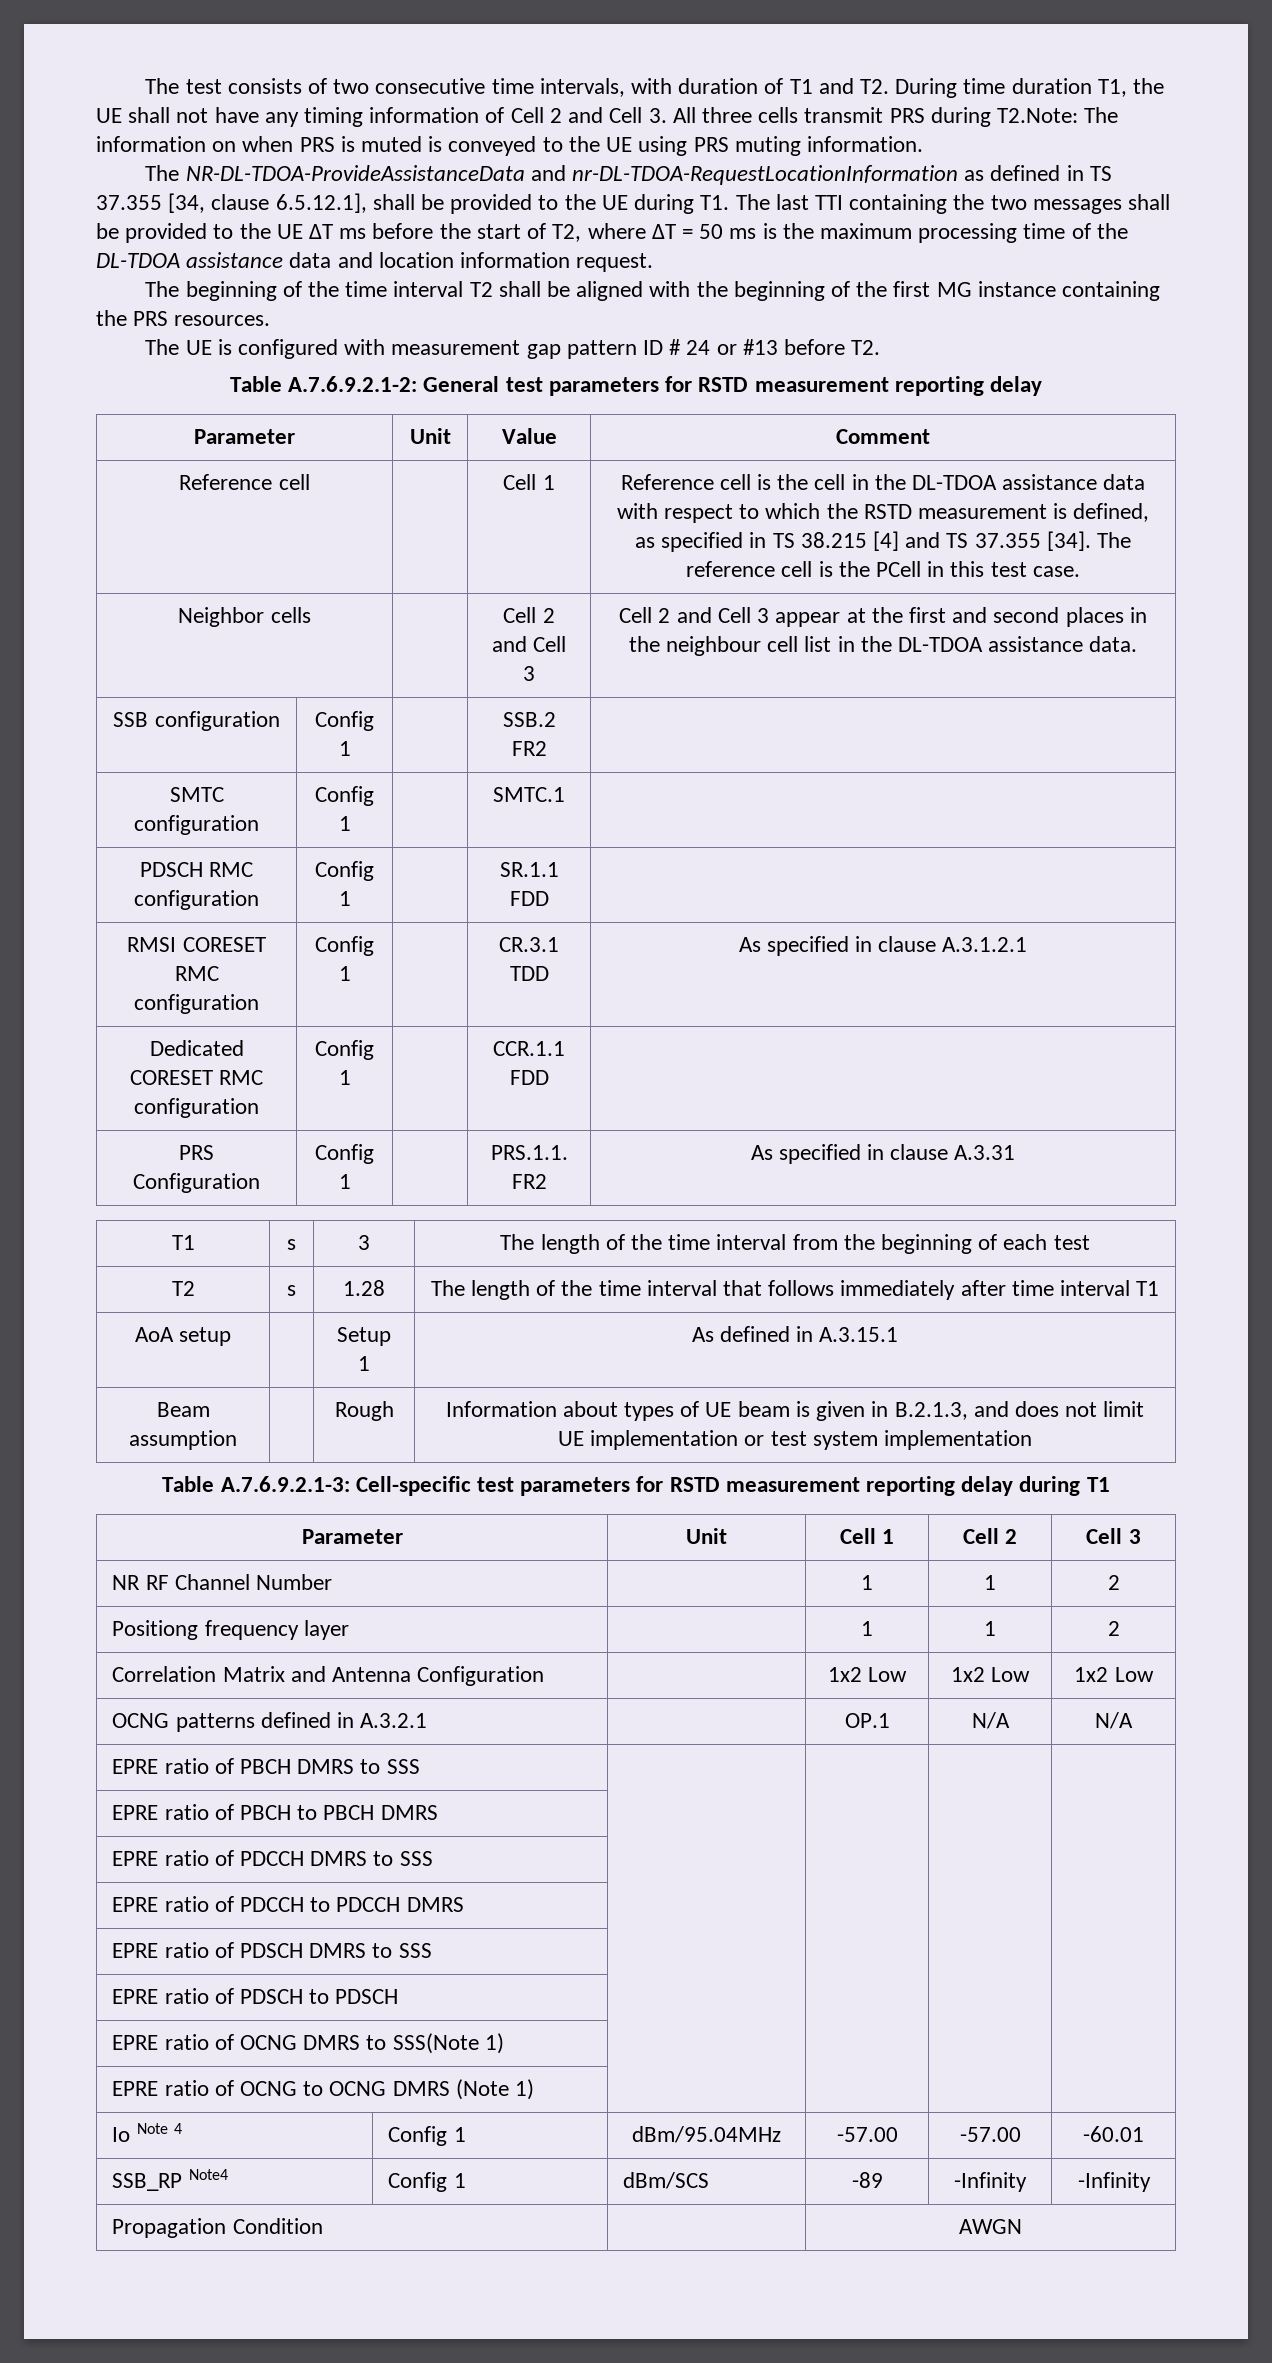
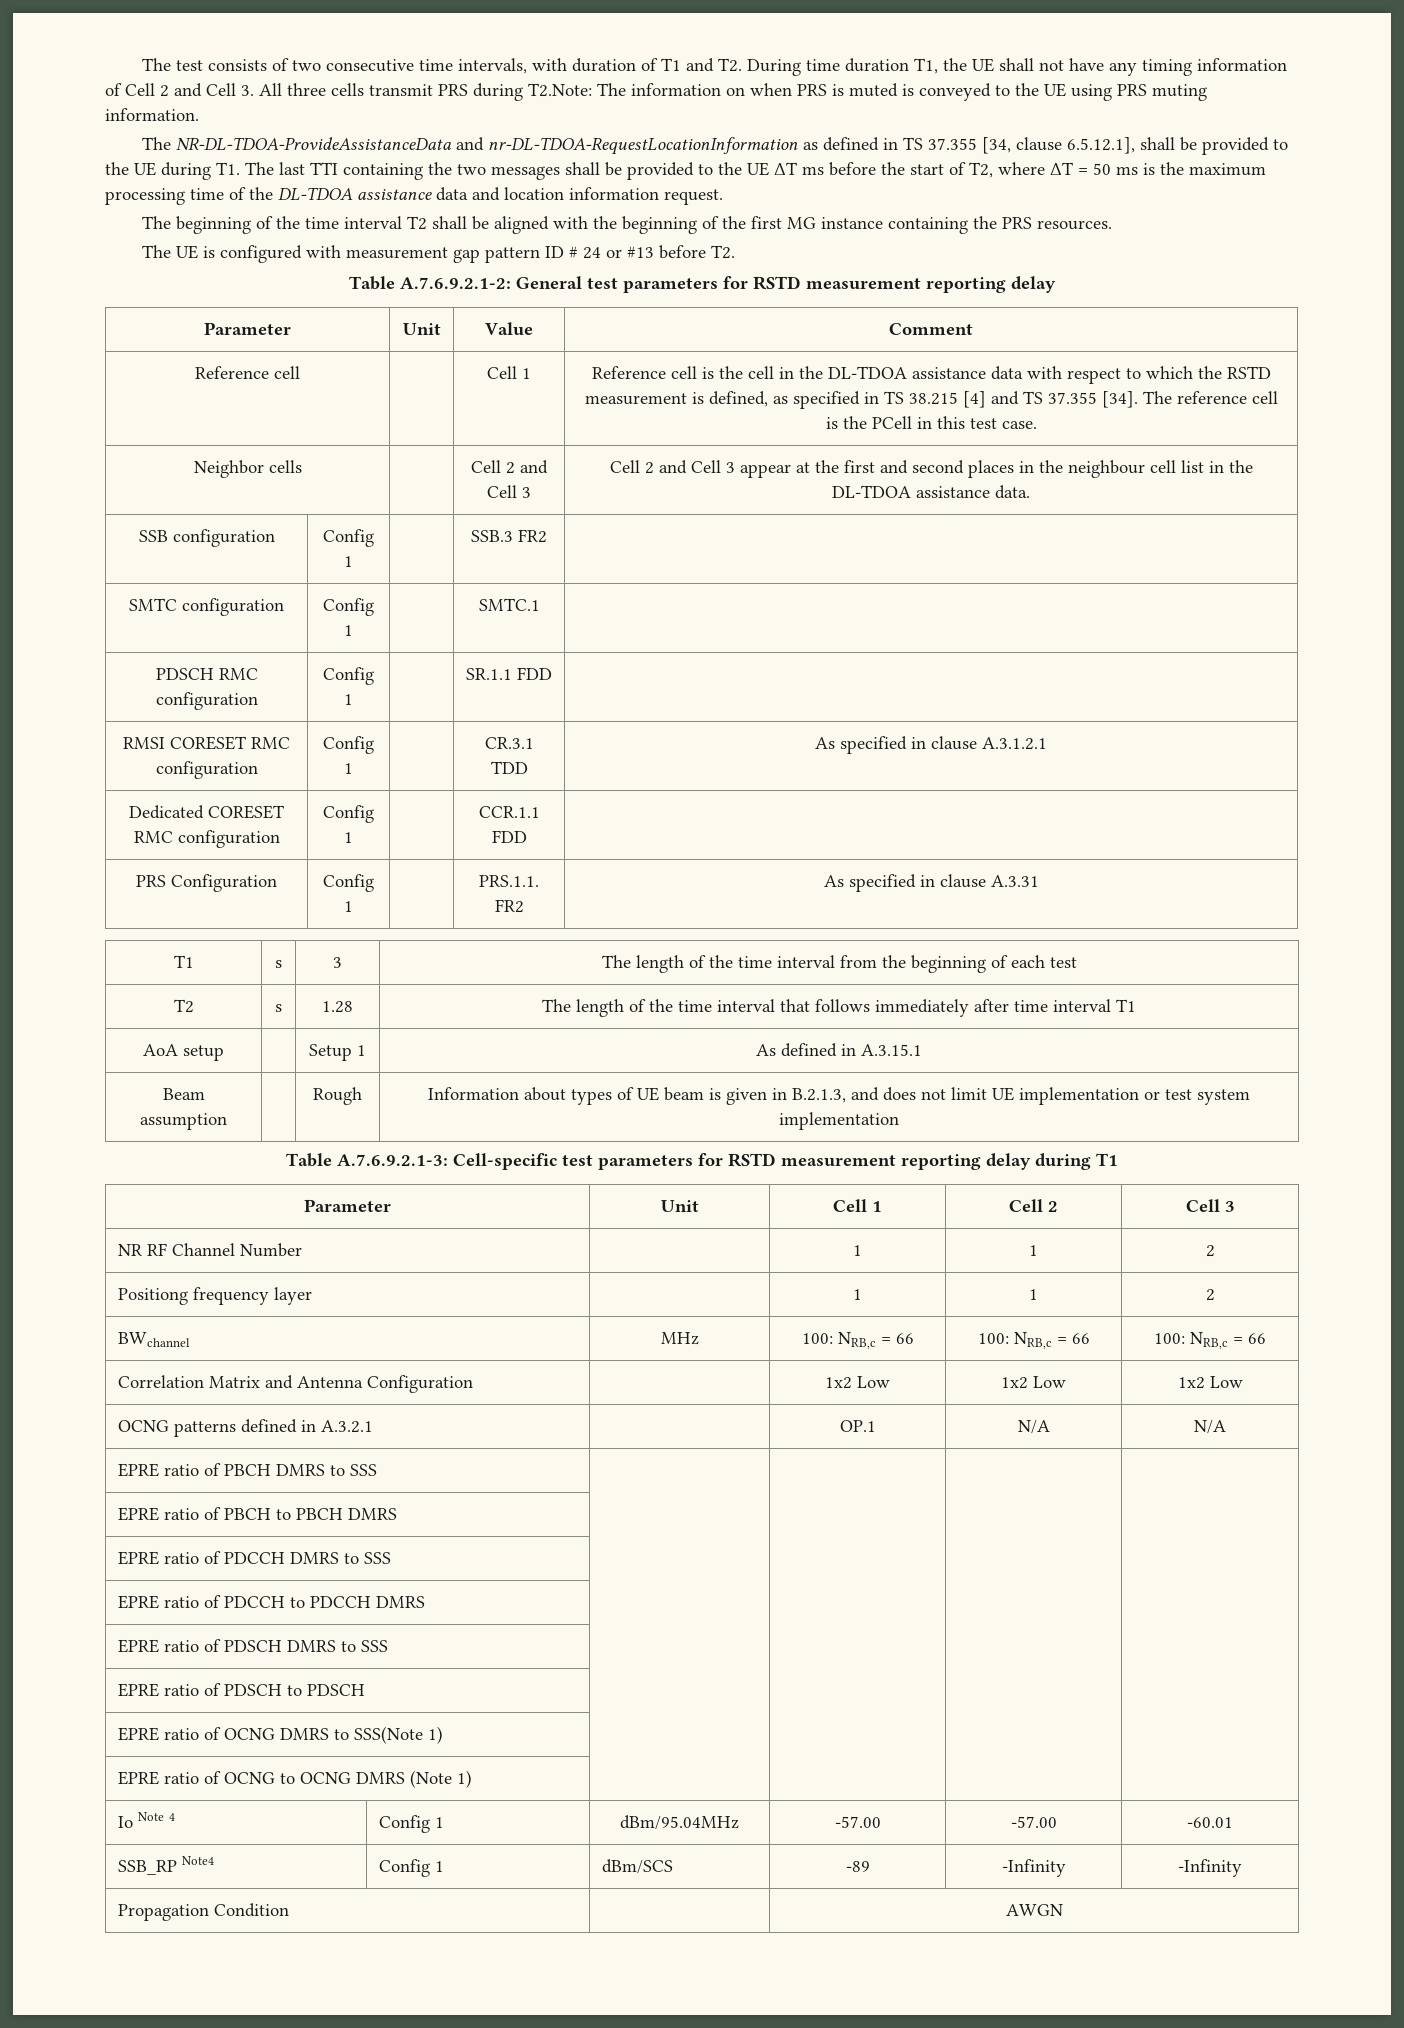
- SSB configuration | Config 1 | | SSB.2 FR2 |
+ SSB configuration | Config 1 | | SSB.3 FR2 |
+ BWchannel | MHz | 100: NRB,c = 66 | 100: NRB,c = 66 | 100: NRB,c = 66

